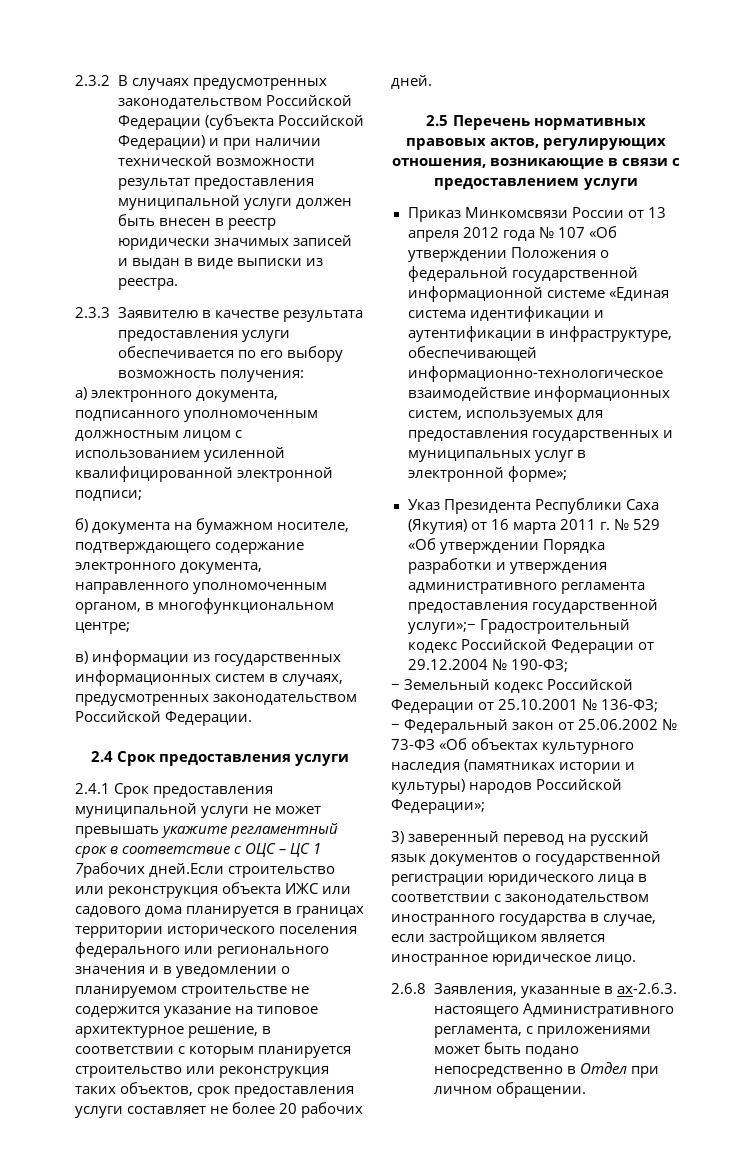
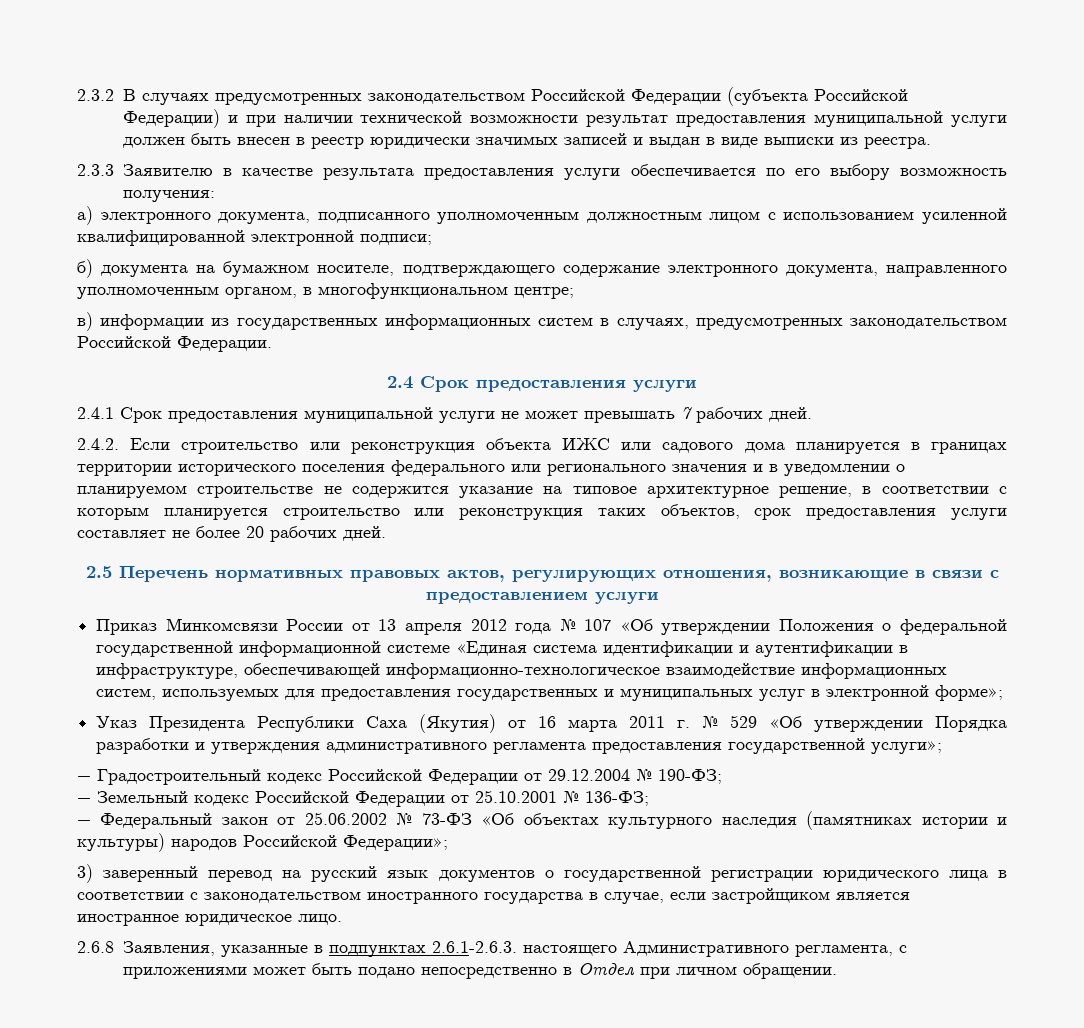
- 2.4.1 Срок предоставления муниципальной услуги не может превышать укажите регламентный срок в соответствие с ОЦС – ЦС 1 7рабочих дней.Если строительство или реконструкция объекта ИЖС или садового дома планируется в границах территории исторического поселения федерального или регионального значения и в уведомлении о планируемом строительстве не содержится указание на типовое архитектурное решение, в соответствии с которым планируется строительство или реконструкция таких объектов, срок предоставления услуги составляет не более 20 рабочих дней.
+ 2.4.1 Срок предоставления муниципальной услуги не может превышать 7 рабочих дней.
+ 2.4.2. Если строительство или реконструкция объекта ИЖС или садового дома планируется в границах территории исторического поселения федерального или регионального значения и в уведомлении о планируемом строительстве не содержится указание на типовое архитектурное решение, в соответствии с которым планируется строительство или реконструкция таких объектов, срок предоставления услуги составляет не более 20 рабочих дней.
- Указ Президента Республики Саха (Якутия) от 16 марта 2011 г. № 529 «Об утверждении Порядка разработки и утверждения административного регламента предоставления государственной услуги»;− Градостроительный кодекс Российской Федерации от 29.12.2004 № 190-ФЗ;
+ Указ Президента Республики Саха (Якутия) от 16 марта 2011 г. № 529 «Об утверждении Порядка разработки и утверждения административного регламента предоставления государственной услуги»;
+ − Градостроительный кодекс Российской Федерации от 29.12.2004 № 190-ФЗ;
- 2.6.8 Заявления, указанные в ах-2.6.3. настоящего Административного регламента, с приложениями может быть подано непосредственно в Отдел при личном обращении.
+ 2.6.8 Заявления, указанные в подпунктах 2.6.1-2.6.3. настоящего Административного регламента, с приложениями может быть подано непосредственно в Отдел при личном обращении.

